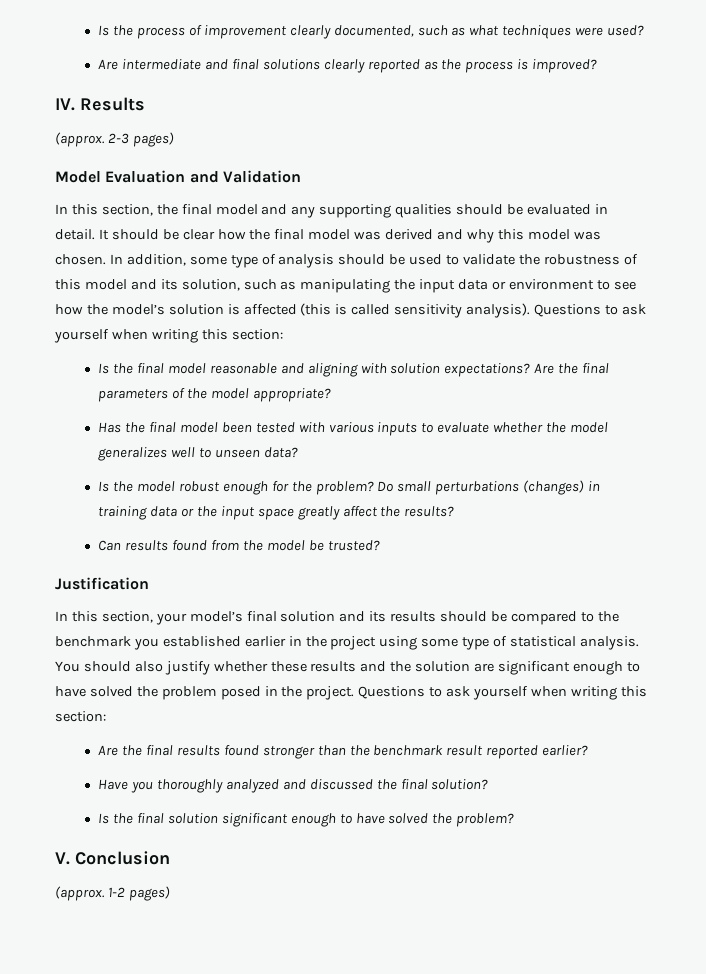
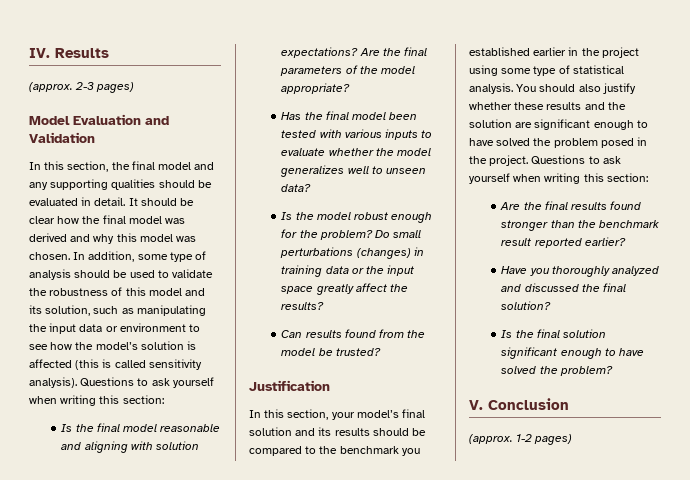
- Is the process of improvement clearly documented, such as what techniques were used?
- Are intermediate and final solutions clearly reported as the process is improved?

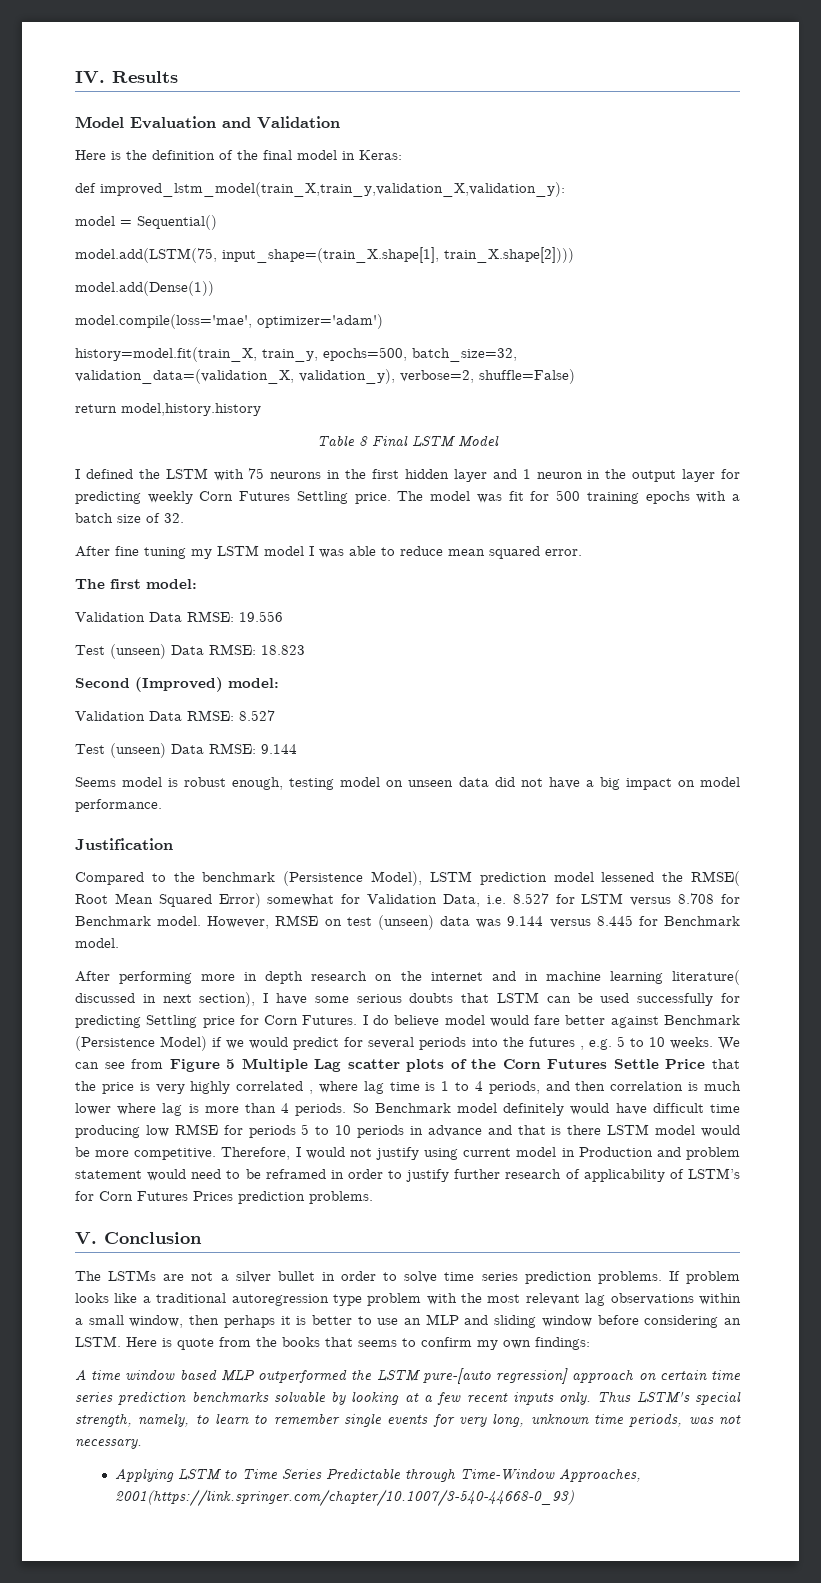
- (approx. 2-3 pages)
- In this section, the final model and any supporting qualities should be evaluated in detail. It should be clear how the final model was derived and why this model was chosen. In addition, some type of analysis should be used to validate the robustness of this model and its solution, such as manipulating the input data or environment to see how the model’s solution is affected (this is called sensitivity analysis). Questions to ask yourself when writing this section:
- Is the final model reasonable and aligning with solution expectations? Are the final parameters of the model appropriate?
- Has the final model been tested with various inputs to evaluate whether the model generalizes well to unseen data?
- Is the model robust enough for the problem? Do small perturbations (changes) in training data or the input space greatly affect the results?
- Can results found from the model be trusted?
+ Here is the definition of the final model in Keras:
+ def improved_lstm_model(train_X,train_y,validation_X,validation_y):
+ model = Sequential()
+ model.add(LSTM(75, input_shape=(train_X.shape[1], train_X.shape[2])))
+ model.add(Dense(1))
+ model.compile(loss='mae', optimizer='adam')
+ history=model.fit(train_X, train_y, epochs=500, batch_size=32, validation_data=(validation_X, validation_y), verbose=2, shuffle=False)
+ return model,history.history
+ Table 8 Final LSTM Model
+ I defined the LSTM with 75 neurons in the first hidden layer and 1 neuron in the output layer for predicting weekly Corn Futures Settling price. The model was fit for 500 training epochs with a batch size of 32.
+ After fine tuning my LSTM model I was able to reduce mean squared error.
+ The first model:
+ Validation Data RMSE: 19.556
+ Test (unseen) Data RMSE: 18.823
+ Second (Improved) model:
+ Validation Data RMSE: 8.527
+ Test (unseen) Data RMSE: 9.144
+ Seems model is robust enough, testing model on unseen data did not have a big impact on model performance.
  Justification
- In this section, your model’s final solution and its results should be compared to the benchmark you established earlier in the project using some type of statistical analysis. You should also justify whether these results and the solution are significant enough to have solved the problem posed in the project. Questions to ask yourself when writing this section:
- Are the final results found stronger than the benchmark result reported earlier?
- Have you thoroughly analyzed and discussed the final solution?
- Is the final solution significant enough to have solved the problem?
+ Compared to the benchmark (Persistence Model), LSTM prediction model lessened the RMSE( Root Mean Squared Error) somewhat for Validation Data, i.e. 8.527 for LSTM versus 8.708 for Benchmark model. However, RMSE on test (unseen) data was 9.144 versus 8.445 for Benchmark model.
+ After performing more in depth research on the internet and in machine learning literature( discussed in next section), I have some serious doubts that LSTM can be used successfully for predicting Settling price for Corn Futures. I do believe model would fare better against Benchmark (Persistence Model) if we would predict for several periods into the futures , e.g. 5 to 10 weeks. We can see from Figure 5 Multiple Lag scatter plots of the Corn Futures Settle Price that the price is very highly correlated , where lag time is 1 to 4 periods, and then correlation is much lower where lag is more than 4 periods. So Benchmark model definitely would have difficult time producing low RMSE for periods 5 to 10 periods in advance and that is there LSTM model would be more competitive. Therefore, I would not justify using current model in Production and problem statement would need to be reframed in order to justify further research of applicability of LSTM’s for Corn Futures Prices prediction problems.
  V. Conclusion
- (approx. 1-2 pages)
+ The LSTMs are not a silver bullet in order to solve time series prediction problems. If problem looks like a traditional autoregression type problem with the most relevant lag observations within a small window, then perhaps it is better to use an MLP and sliding window before considering an LSTM. Here is quote from the books that seems to confirm my own findings:
+ A time window based MLP outperformed the LSTM pure-[auto regression] approach on certain time series prediction benchmarks solvable by looking at a few recent inputs only. Thus LSTM's special strength, namely, to learn to remember single events for very long, unknown time periods, was not necessary.
+ Applying LSTM to Time Series Predictable through Time-Window Approaches, 2001(https://link.springer.com/chapter/10.1007/3-540-44668-0_93)

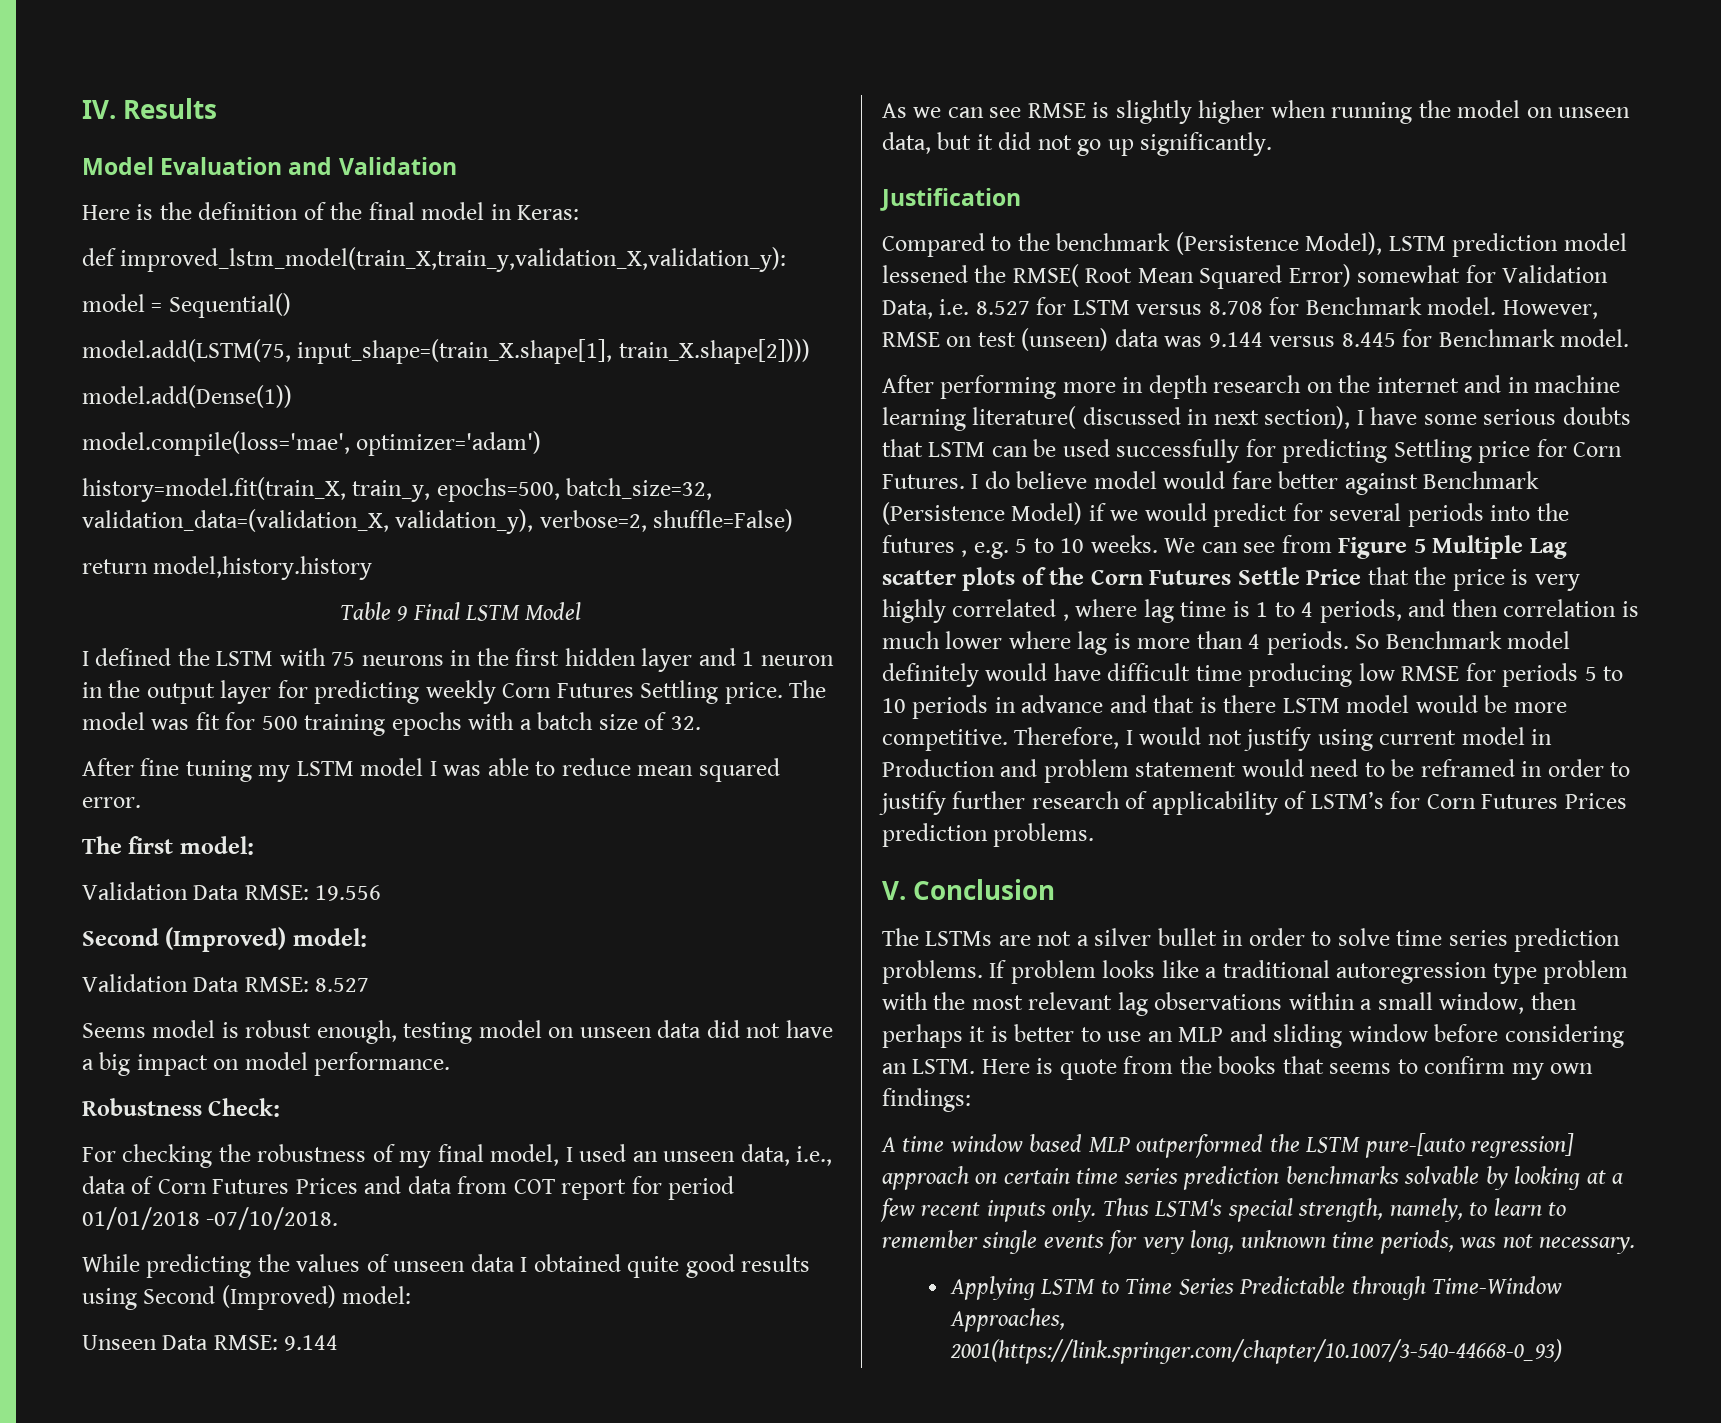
- Table 8 Final LSTM Model
+ Table 9 Final LSTM Model
- Test (unseen) Data RMSE: 18.823
- Test (unseen) Data RMSE: 9.144
+ Robustness Check:
+ For checking the robustness of my final model, I used an unseen data, i.e., data of Corn Futures Prices and data from COT report for period 01/01/2018 -07/10/2018.
+ While predicting the values of unseen data I obtained quite good results using Second (Improved) model:
+ Unseen Data RMSE: 9.144
+ As we can see RMSE is slightly higher when running the model on unseen data, but it did not go up significantly.

